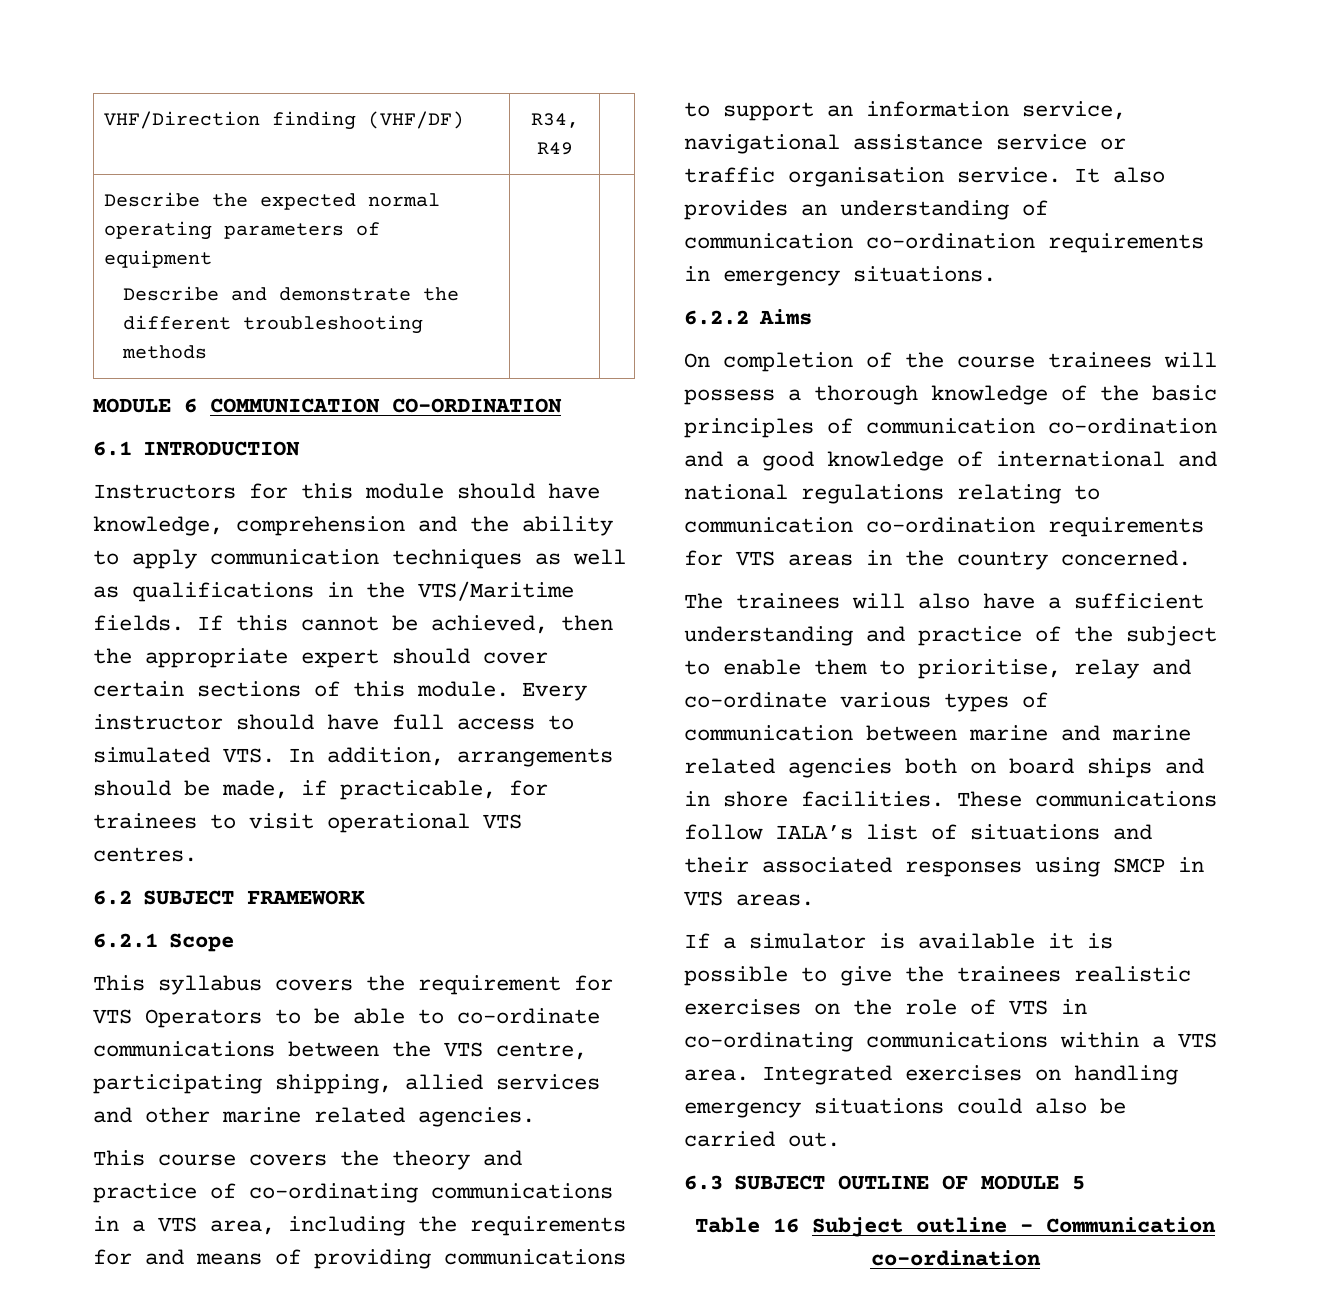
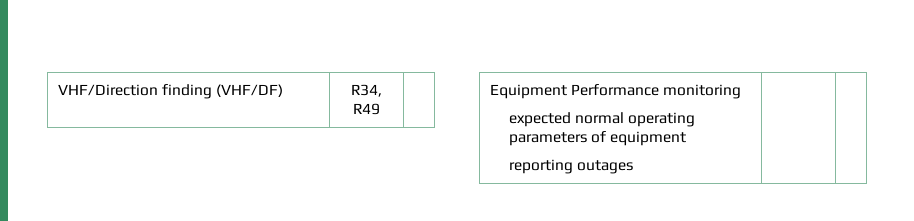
- Describe the expected normal operating parameters of equipment
- Describe and demonstrate the different troubleshooting methods | |
- MODULE 6 COMMUNICATION CO-ORDINATION
- 6.1 INTRODUCTION
- Instructors for this module should have knowledge, comprehension and the ability to apply communication techniques as well as qualifications in the VTS/Maritime fields. If this cannot be achieved, then the appropriate expert should cover certain sections of this module. Every instructor should have full access to simulated VTS. In addition, arrangements should be made, if practicable, for trainees to visit operational VTS centres.
- 6.2 SUBJECT FRAMEWORK
- 6.2.1 Scope
- This syllabus covers the requirement for VTS Operators to be able to co-ordinate communications between the VTS centre, participating shipping, allied services and other marine related agencies.
- This course covers the theory and practice of co-ordinating communications in a VTS area, including the requirements for and means of providing communications to support an information service, navigational assistance service or traffic organisation service. It also provides an understanding of communication co-ordination requirements in emergency situations.
- 6.2.2 Aims
- On completion of the course trainees will possess a thorough knowledge of the basic principles of communication co-ordination and a good knowledge of international and national regulations relating to communication co-ordination requirements for VTS areas in the country concerned.
- The trainees will also have a sufficient understanding and practice of the subject to enable them to prioritise, relay and co-ordinate various types of communication between marine and marine related agencies both on board ships and in shore facilities. These communications follow IALA’s list of situations and their associated responses using SMCP in VTS areas.
- If a simulator is available it is possible to give the trainees realistic exercises on the role of VTS in co-ordinating communications within a VTS area. Integrated exercises on handling emergency situations could also be carried out.
- 6.3 SUBJECT OUTLINE OF MODULE 5
- Table 16 Subject outline – Communication co-ordination
+ Equipment Performance monitoring
+ expected normal operating parameters of equipment
+ reporting outages | |

